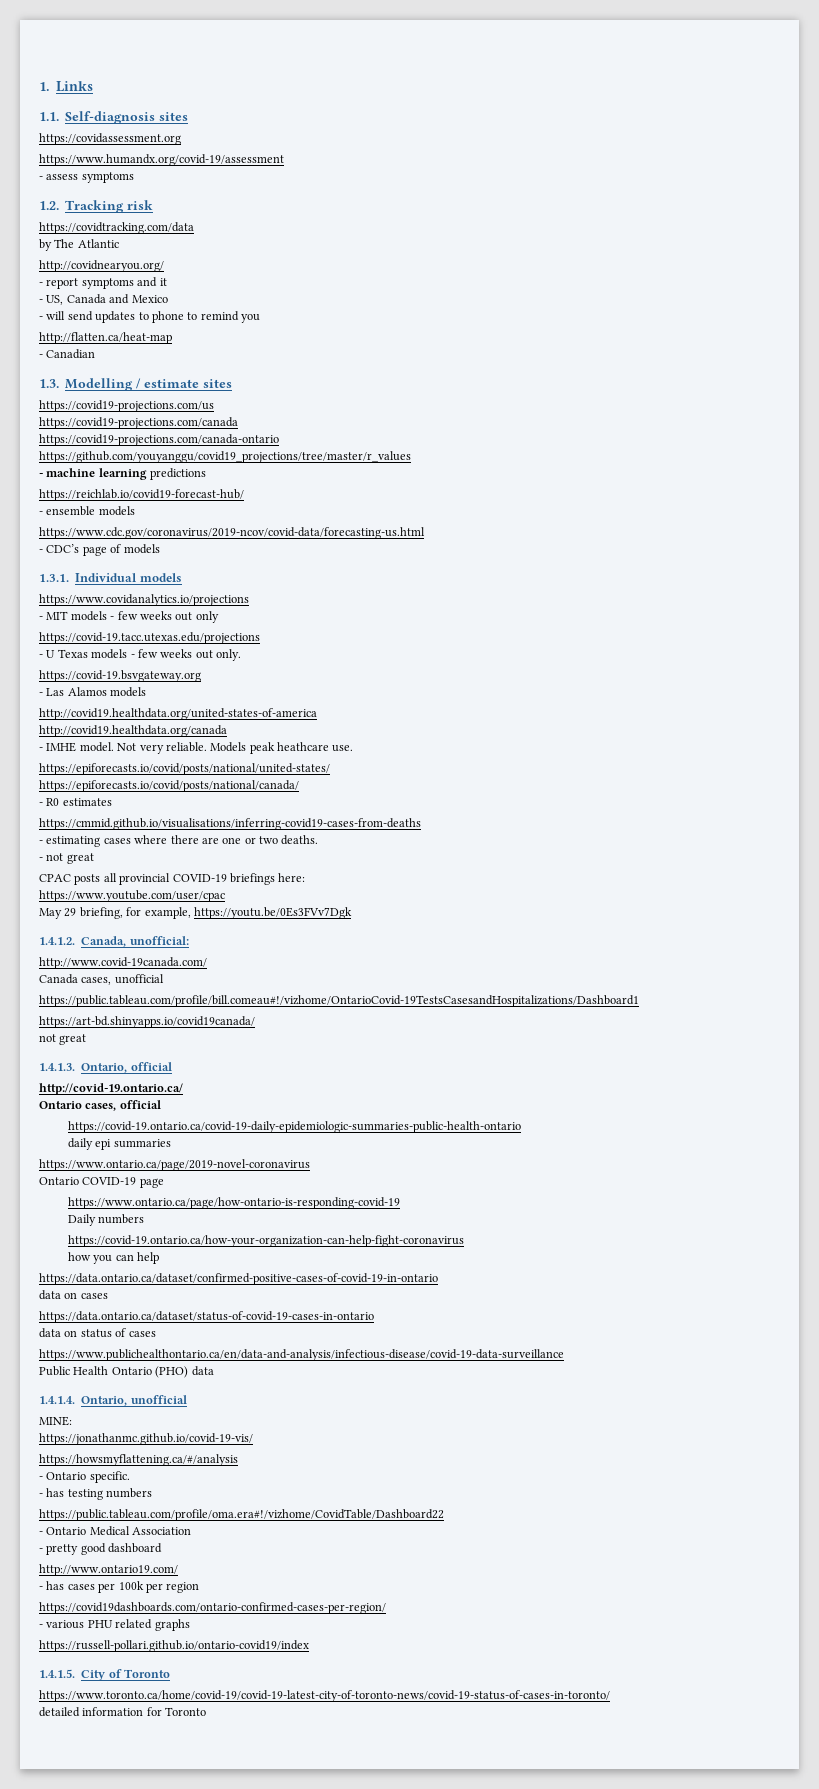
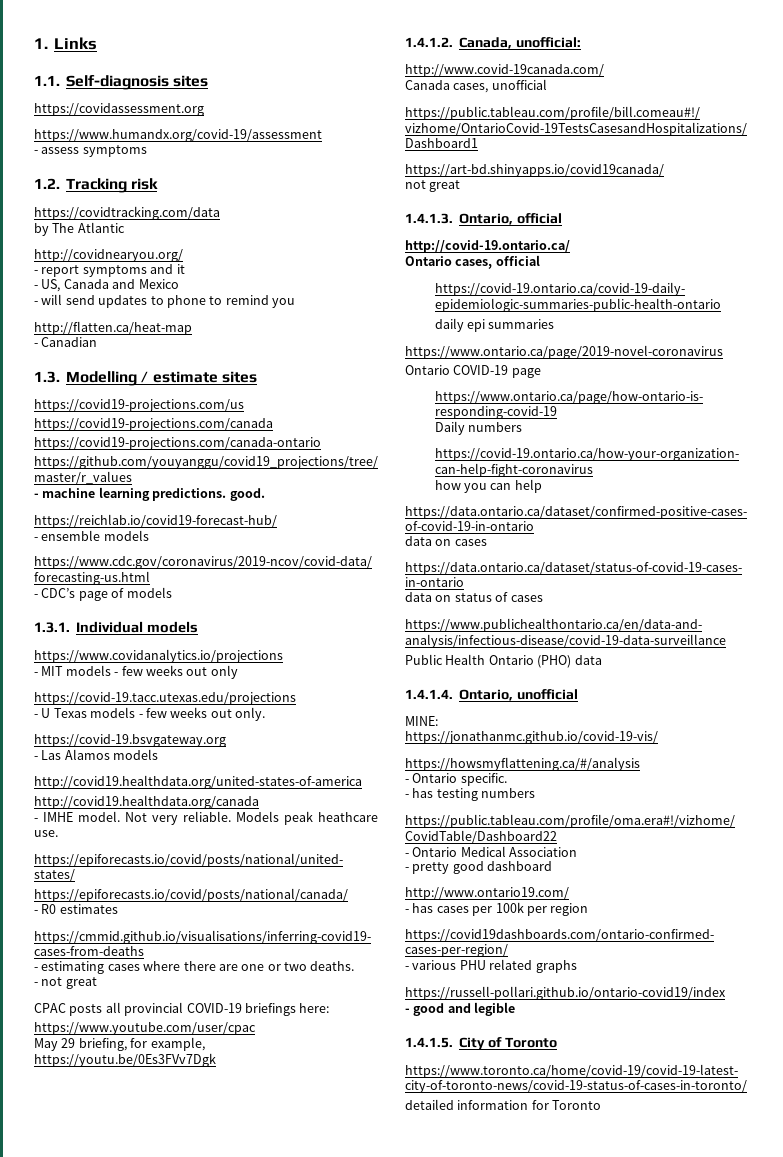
- - machine learning predictions
+ - machine learning predictions. good.
+ - good and legible

